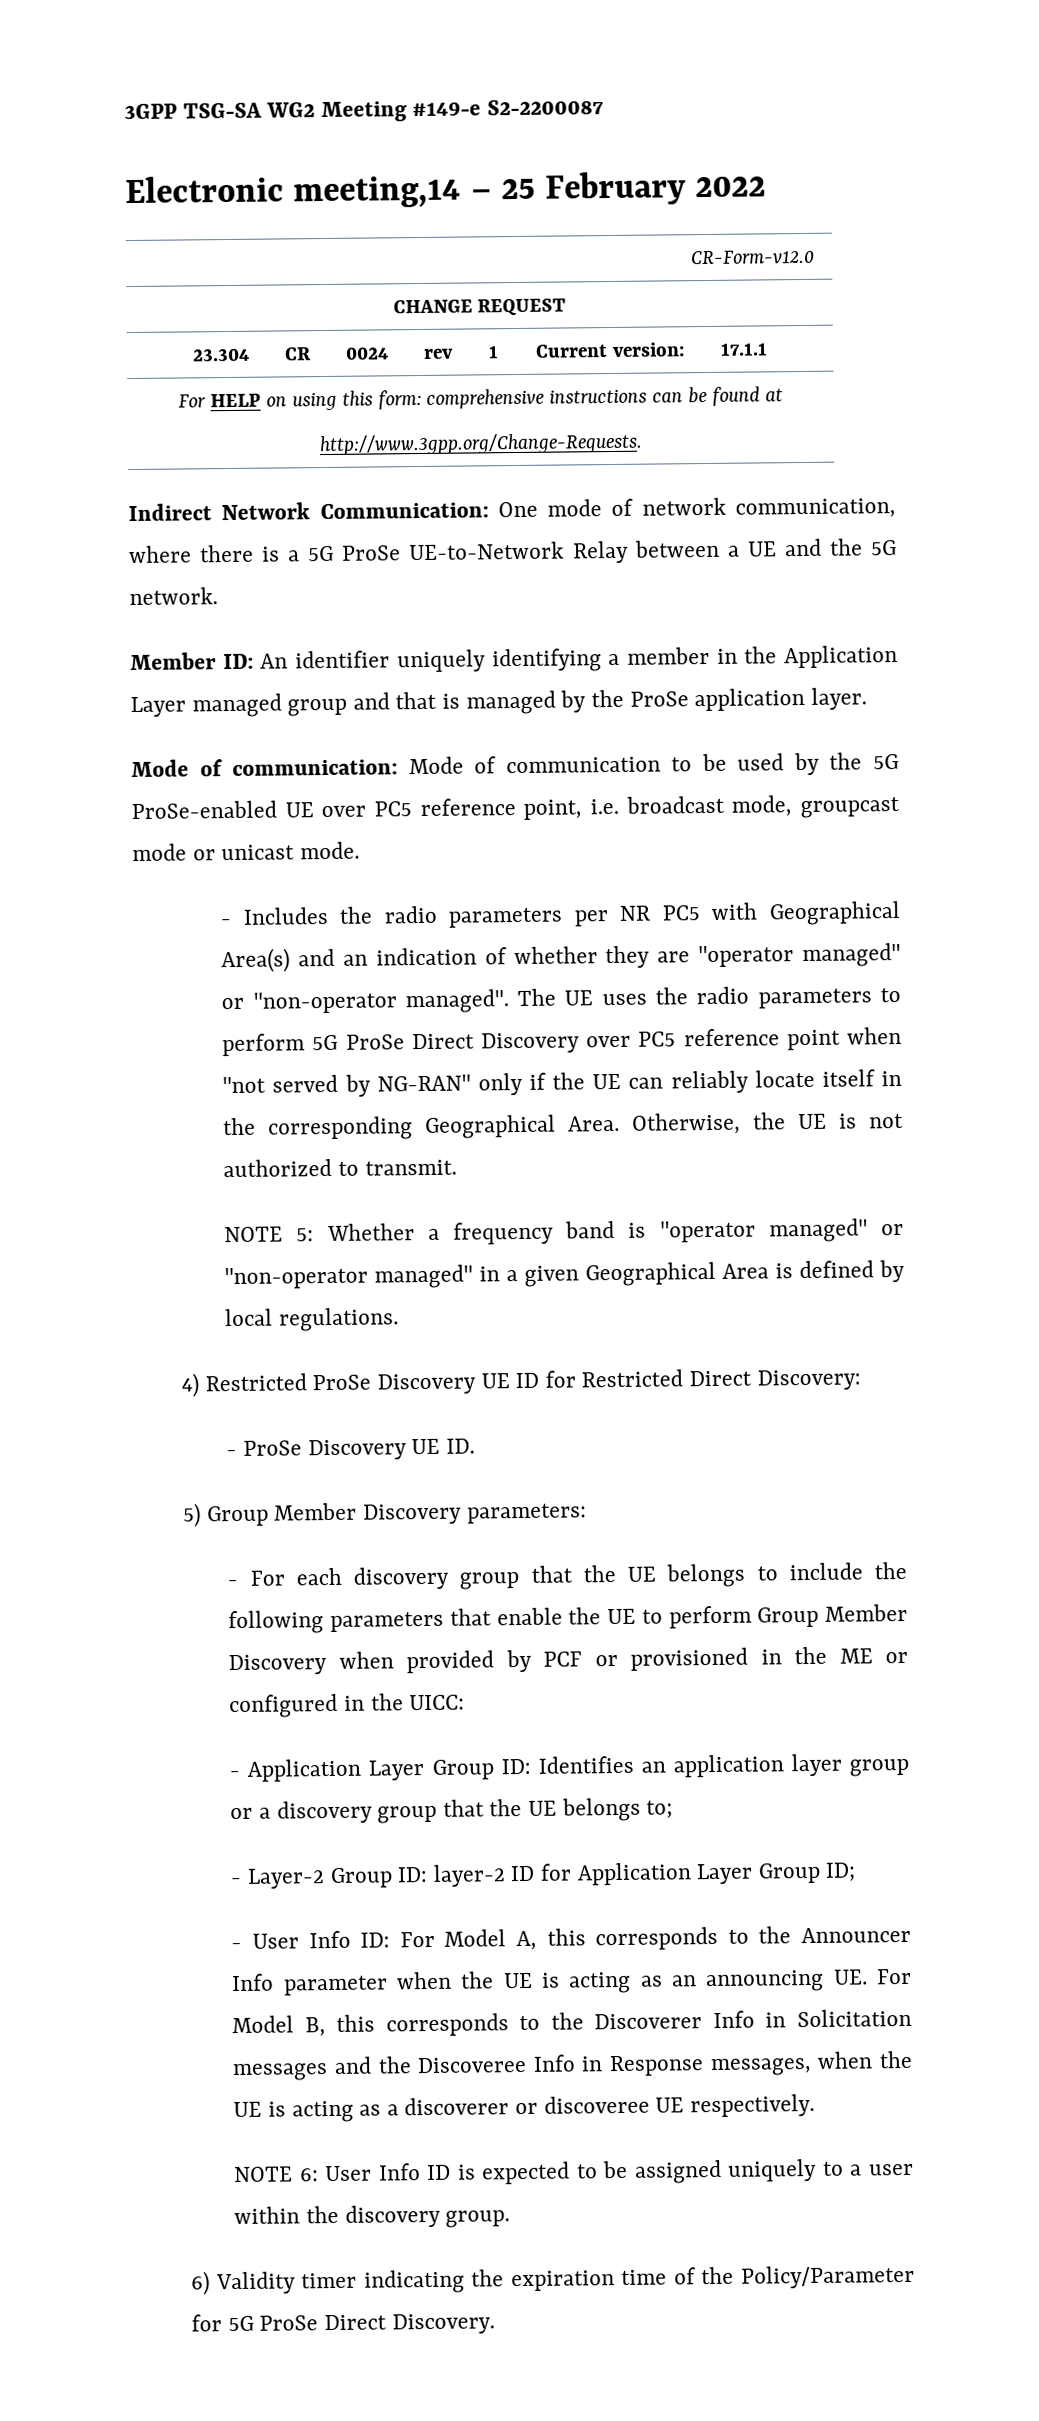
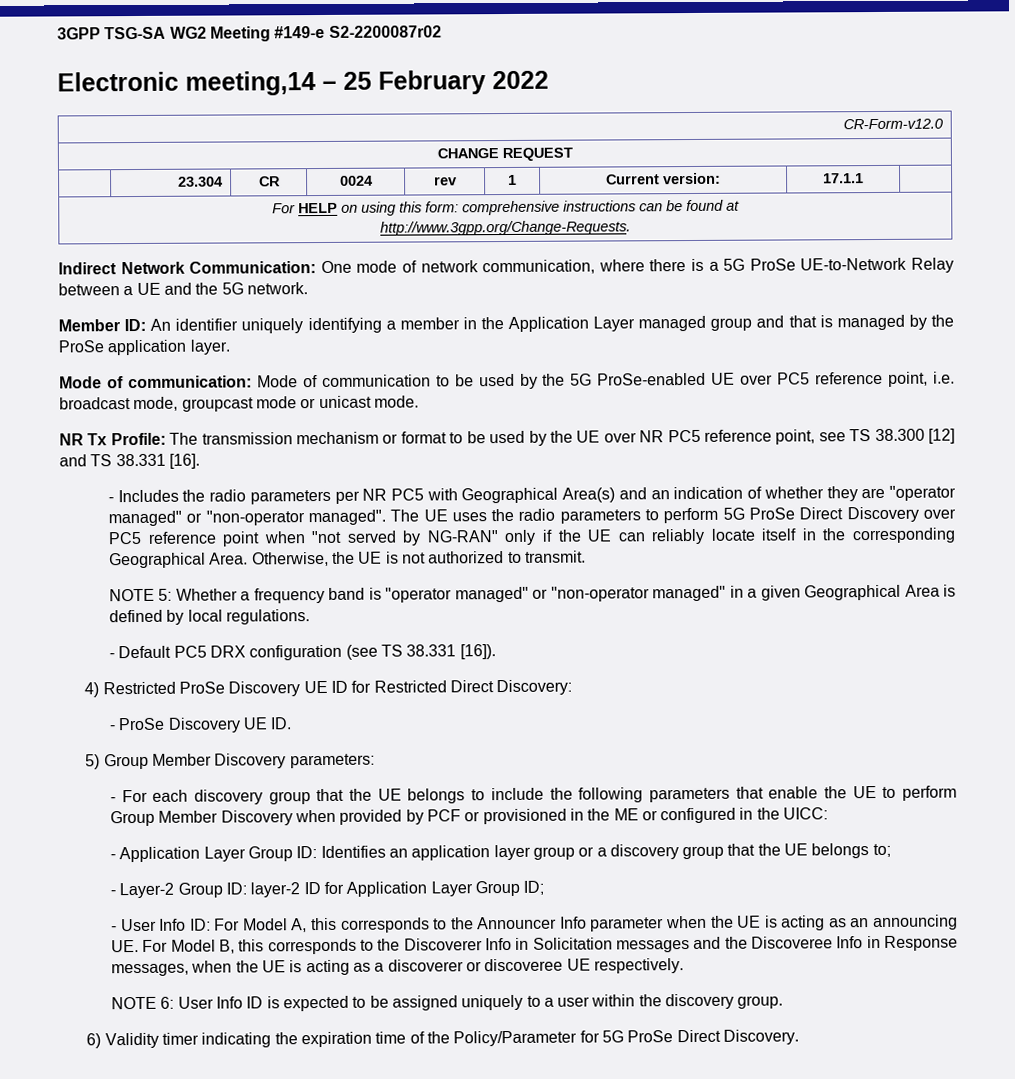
- 3GPP TSG-SA WG2 Meeting #149-e S2-2200087
+ 3GPP TSG-SA WG2 Meeting #149-e S2-2200087r02
+ NR Tx Profile: The transmission mechanism or format to be used by the UE over NR PC5 reference point, see TS 38.300 [12] and TS 38.331 [16].
+ - Default PC5 DRX configuration (see TS 38.331 [16]).

